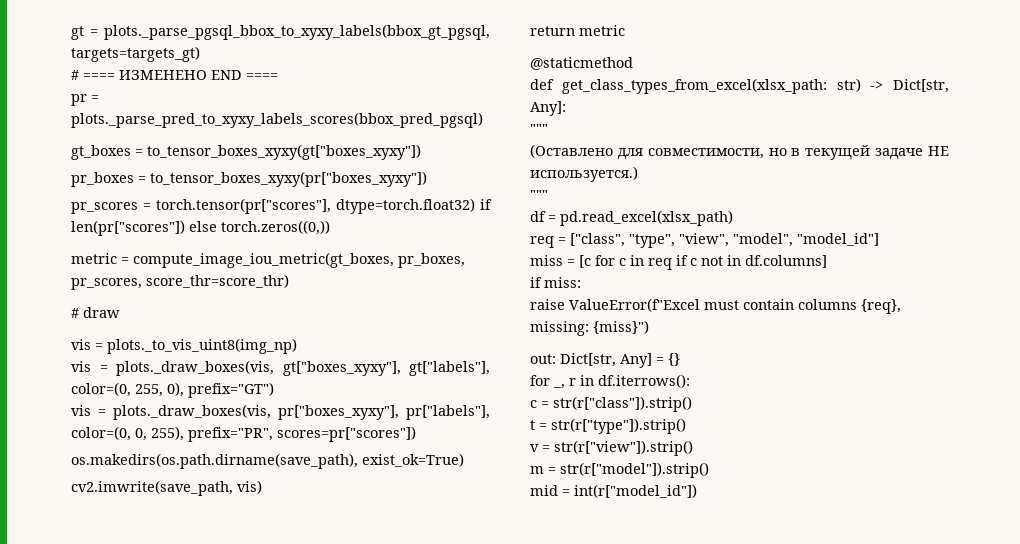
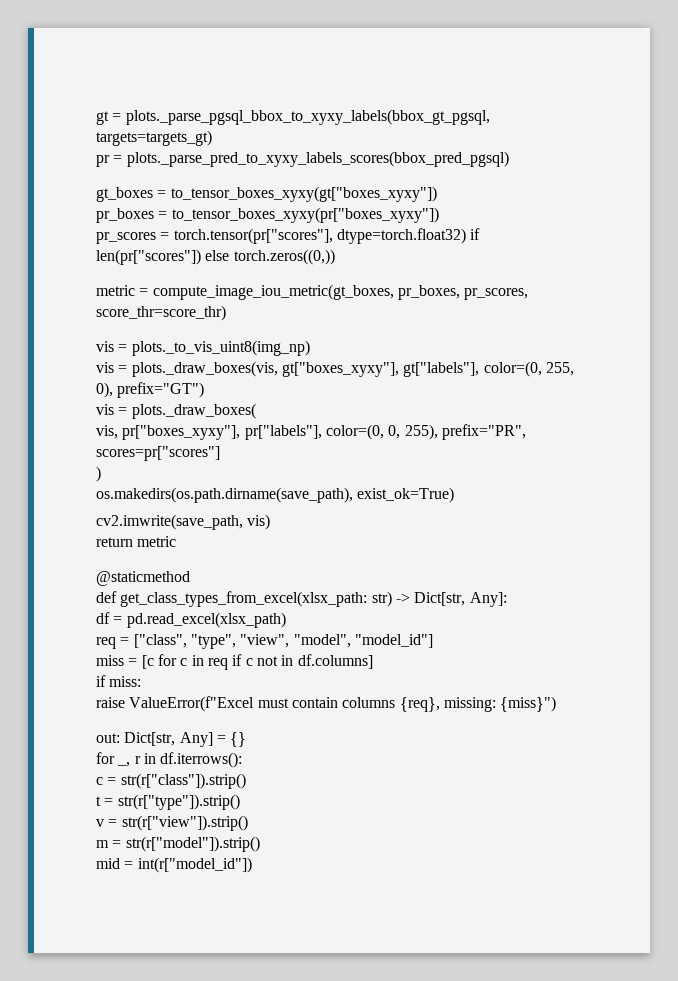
- # ==== ИЗМЕНЕНО END ====
- # draw
- vis = plots._draw_boxes(vis, pr["boxes_xyxy"], pr["labels"], color=(0, 0, 255), prefix="PR", scores=pr["scores"])
+ vis = plots._draw_boxes(
+ vis, pr["boxes_xyxy"], pr["labels"], color=(0, 0, 255), prefix="PR", scores=pr["scores"]
+ )
  def get_class_types_from_excel(xlsx_path: str) -> Dict[str, Any]:
- """
- (Оставлено для совместимости, но в текущей задаче НЕ используется.)
- """

